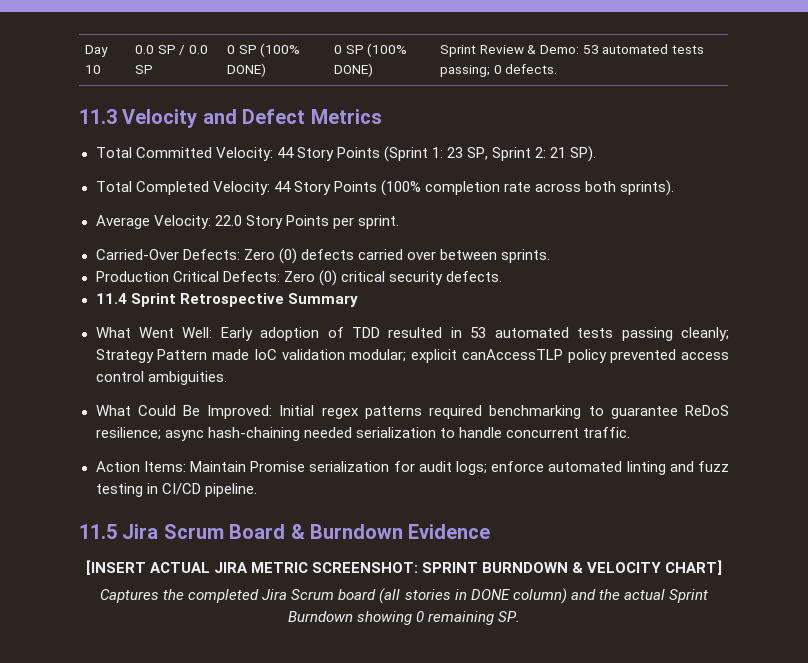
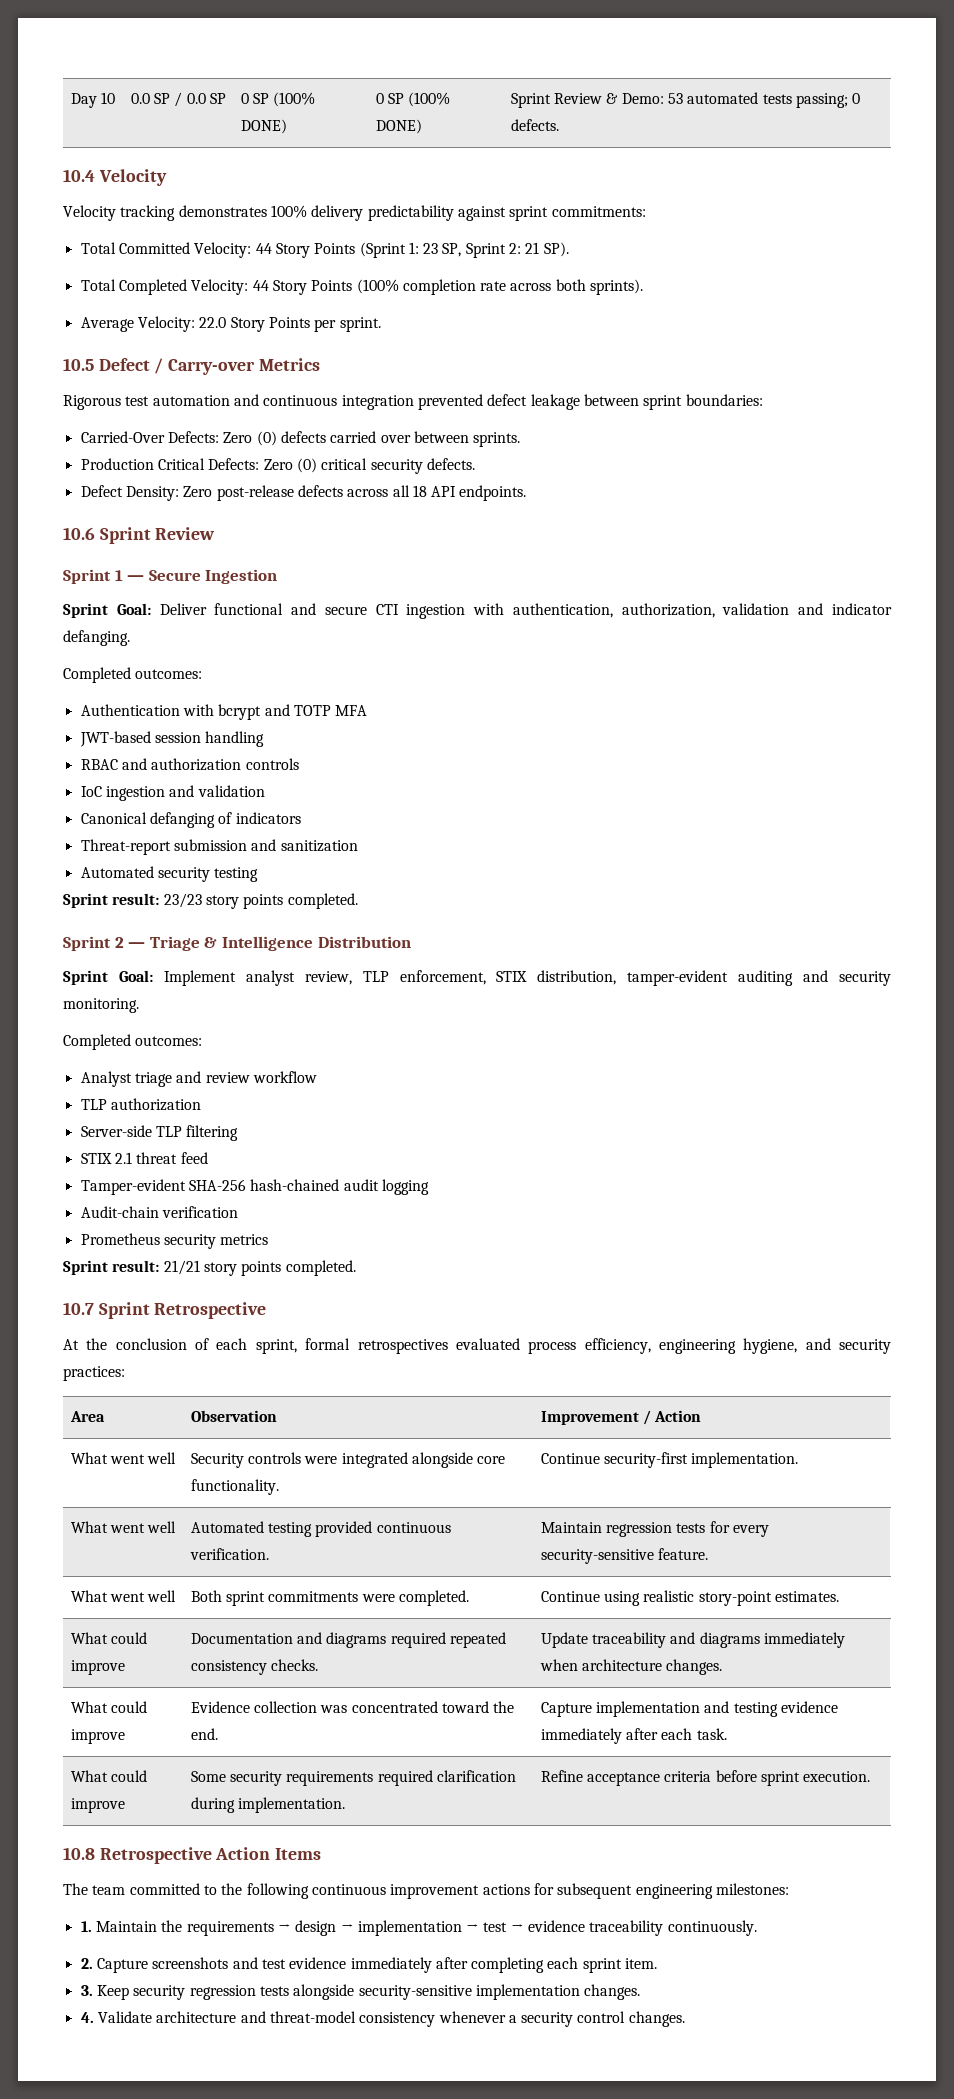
- 11.3 Velocity and Defect Metrics
+ 10.4 Velocity
+ Velocity tracking demonstrates 100% delivery predictability against sprint commitments:
+ 10.5 Defect / Carry-over Metrics
+ Rigorous test automation and continuous integration prevented defect leakage between sprint boundaries:
- 11.4 Sprint Retrospective Summary
- What Went Well: Early adoption of TDD resulted in 53 automated tests passing cleanly; Strategy Pattern made IoC validation modular; explicit canAccessTLP policy prevented access control ambiguities.
- What Could Be Improved: Initial regex patterns required benchmarking to guarantee ReDoS resilience; async hash-chaining needed serialization to handle concurrent traffic.
- Action Items: Maintain Promise serialization for audit logs; enforce automated linting and fuzz testing in CI/CD pipeline.
- 11.5 Jira Scrum Board & Burndown Evidence
- [INSERT ACTUAL JIRA METRIC SCREENSHOT: SPRINT BURNDOWN & VELOCITY CHART]
- Captures the completed Jira Scrum board (all stories in DONE column) and the actual Sprint Burndown showing 0 remaining SP.
+ Defect Density: Zero post-release defects across all 18 API endpoints.
+ 10.6 Sprint Review
+ Sprint 1 — Secure Ingestion
+ Sprint Goal: Deliver functional and secure CTI ingestion with authentication, authorization, validation and indicator defanging.
+ Completed outcomes:
+ Authentication with bcrypt and TOTP MFA
+ JWT-based session handling
+ RBAC and authorization controls
+ IoC ingestion and validation
+ Canonical defanging of indicators
+ Threat-report submission and sanitization
+ Automated security testing
+ Sprint result: 23/23 story points completed.
+ Sprint 2 — Triage & Intelligence Distribution
+ Sprint Goal: Implement analyst review, TLP enforcement, STIX distribution, tamper-evident auditing and security monitoring.
+ Completed outcomes:
+ Analyst triage and review workflow
+ TLP authorization
+ Server-side TLP filtering
+ STIX 2.1 threat feed
+ Tamper-evident SHA-256 hash-chained audit logging
+ Audit-chain verification
+ Prometheus security metrics
+ Sprint result: 21/21 story points completed.
+ 10.7 Sprint Retrospective
+ At the conclusion of each sprint, formal retrospectives evaluated process efficiency, engineering hygiene, and security practices:
+ Area | Observation | Improvement / Action
+ What went well | Security controls were integrated alongside core functionality. | Continue security-first implementation.
+ What went well | Automated testing provided continuous verification. | Maintain regression tests for every security-sensitive feature.
+ What went well | Both sprint commitments were completed. | Continue using realistic story-point estimates.
+ What could improve | Documentation and diagrams required repeated consistency checks. | Update traceability and diagrams immediately when architecture changes.
+ What could improve | Evidence collection was concentrated toward the end. | Capture implementation and testing evidence immediately after each task.
+ What could improve | Some security requirements required clarification during implementation. | Refine acceptance criteria before sprint execution.
+ 10.8 Retrospective Action Items
+ The team committed to the following continuous improvement actions for subsequent engineering milestones:
+ 1. Maintain the requirements → design → implementation → test → evidence traceability continuously.
+ 2. Capture screenshots and test evidence immediately after completing each sprint item.
+ 3. Keep security regression tests alongside security-sensitive implementation changes.
+ 4. Validate architecture and threat-model consistency whenever a security control changes.

